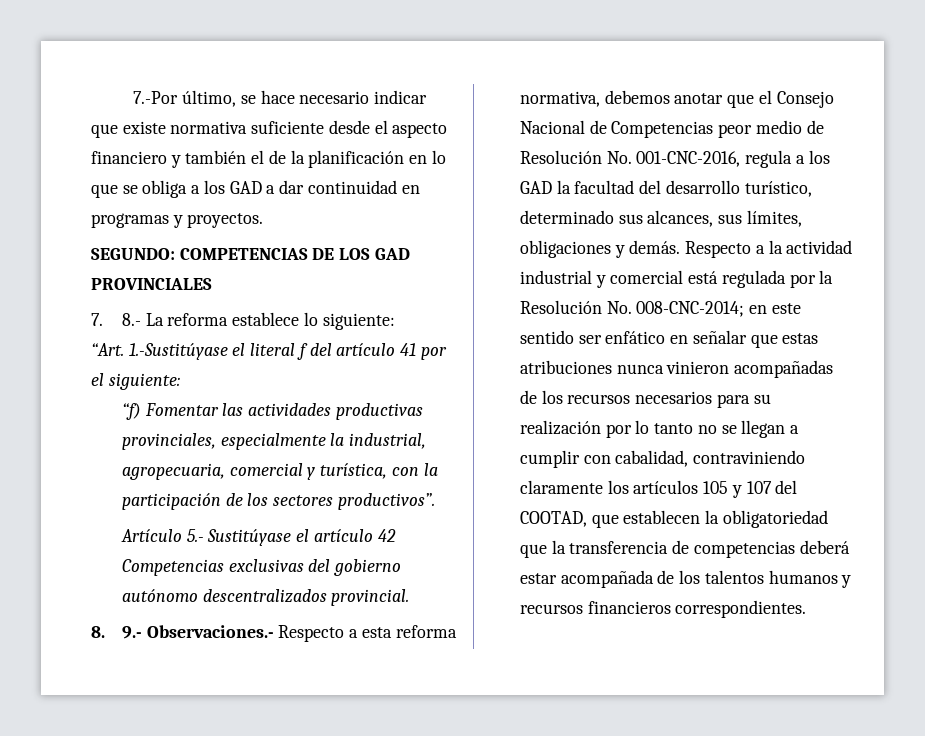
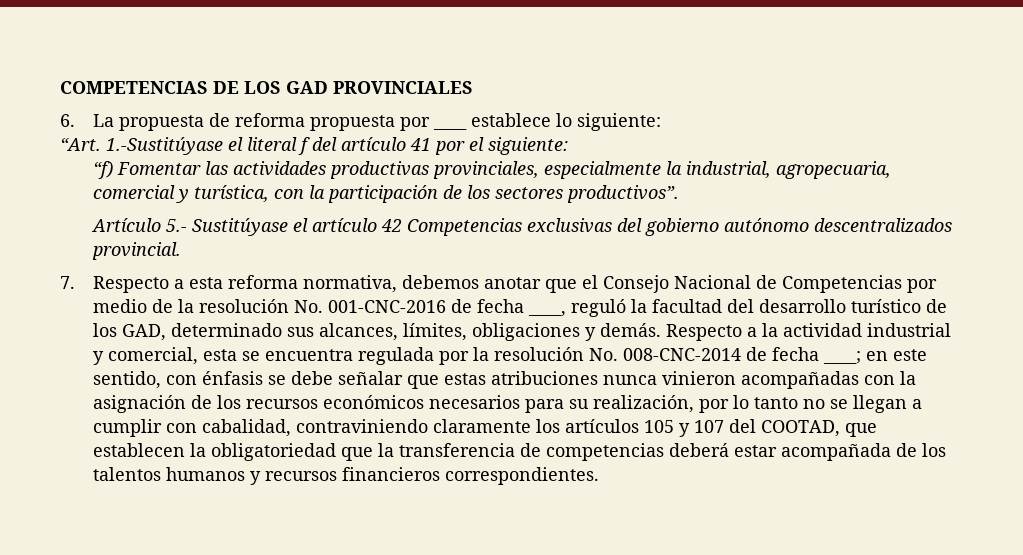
- 7.-Por último, se hace necesario indicar que existe normativa suficiente desde el aspecto financiero y también el de la planificación en lo que se obliga a los GAD a dar continuidad en programas y proyectos.
- SEGUNDO: COMPETENCIAS DE LOS GAD PROVINCIALES
+ COMPETENCIAS DE LOS GAD PROVINCIALES
- 7. 8.- La reforma establece lo siguiente:
+ 6. La propuesta de reforma propuesta por ____ establece lo siguiente:
- 8. 9.- Observaciones.- Respecto a esta reforma normativa, debemos anotar que el Consejo Nacional de Competencias peor medio de Resolución No. 001-CNC-2016, regula a los GAD la facultad del desarrollo turístico, determinado sus alcances, sus límites, obligaciones y demás.
+ 7. Respecto a esta reforma normativa, debemos anotar que el Consejo Nacional de Competencias por medio de la resolución No. 001-CNC-2016 de fecha ____, reguló la facultad del desarrollo turístico de los GAD, determinado sus alcances, límites, obligaciones y demás.
- Respecto a la actividad industrial y comercial está regulada por la Resolución No. 008-CNC-2014; en este sentido ser enfático en señalar que estas atribuciones nunca vinieron acompañadas de los recursos necesarios para su realización por lo tanto no se llegan a cumplir con cabalidad, contraviniendo claramente los artículos 105 y 107 del COOTAD, que establecen la obligatoriedad que la transferencia de competencias deberá estar acompañada de los talentos humanos y recursos financieros correspondientes.
+ Respecto a la actividad industrial y comercial, esta se encuentra regulada por la resolución No. 008-CNC-2014 de fecha ____; en este sentido, con énfasis se debe señalar que estas atribuciones nunca vinieron acompañadas con la asignación de los recursos económicos necesarios para su realización, por lo tanto no se llegan a cumplir con cabalidad, contraviniendo claramente los artículos 105 y 107 del COOTAD, que establecen la obligatoriedad que la transferencia de competencias deberá estar acompañada de los talentos humanos y recursos financieros correspondientes.

